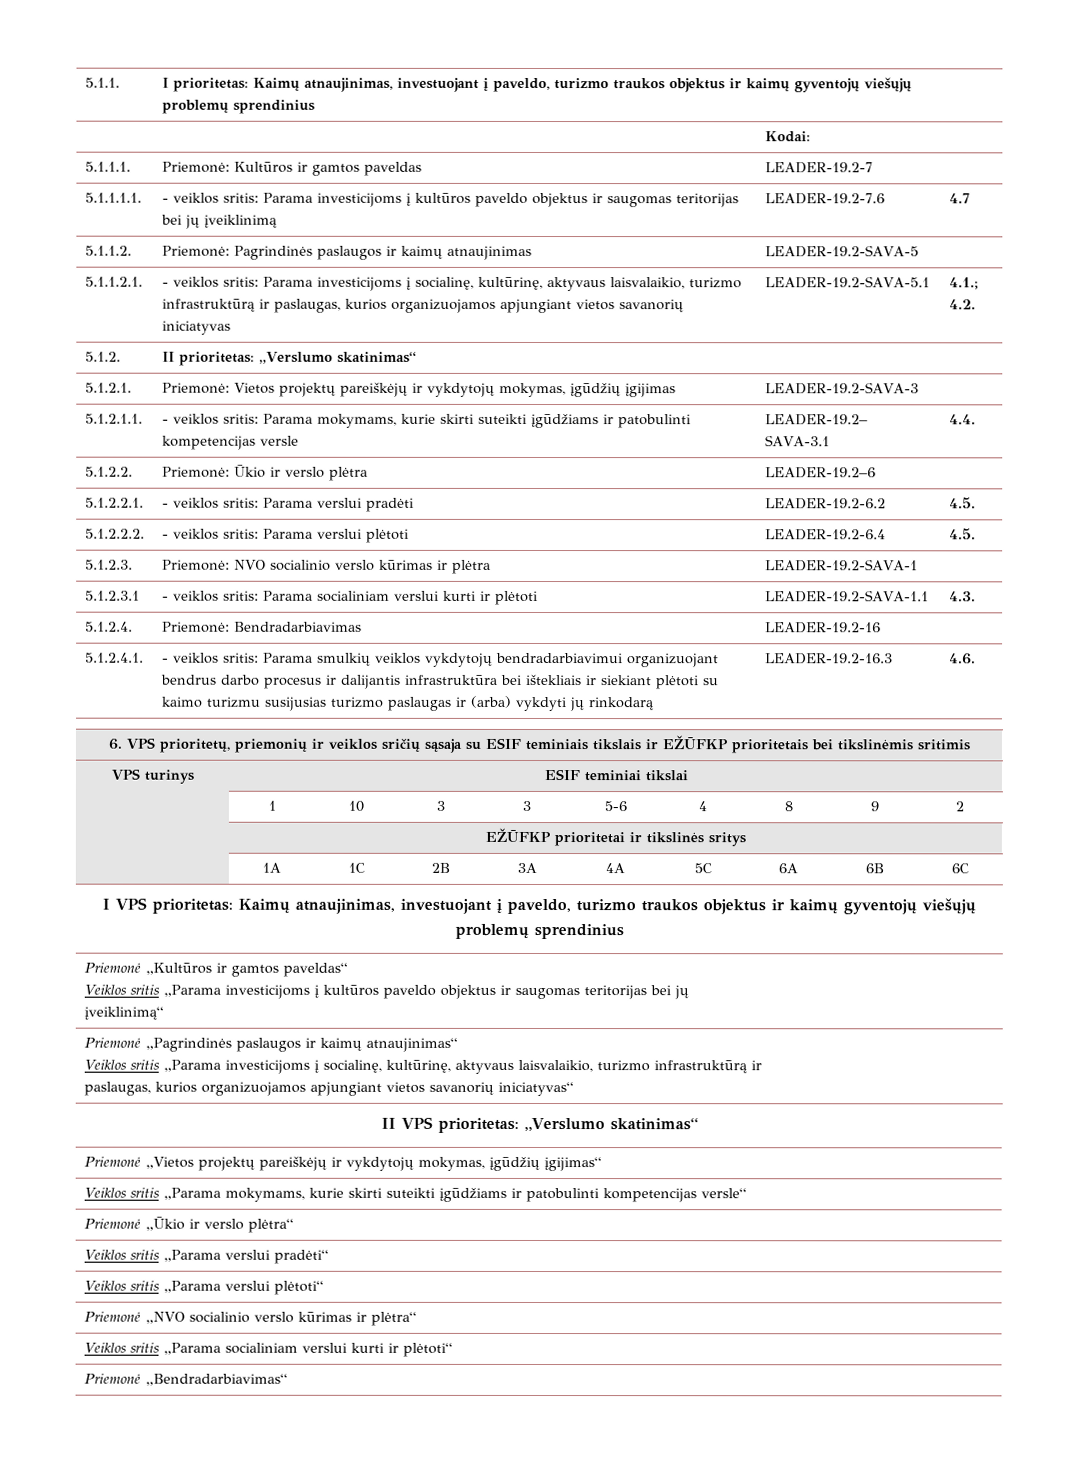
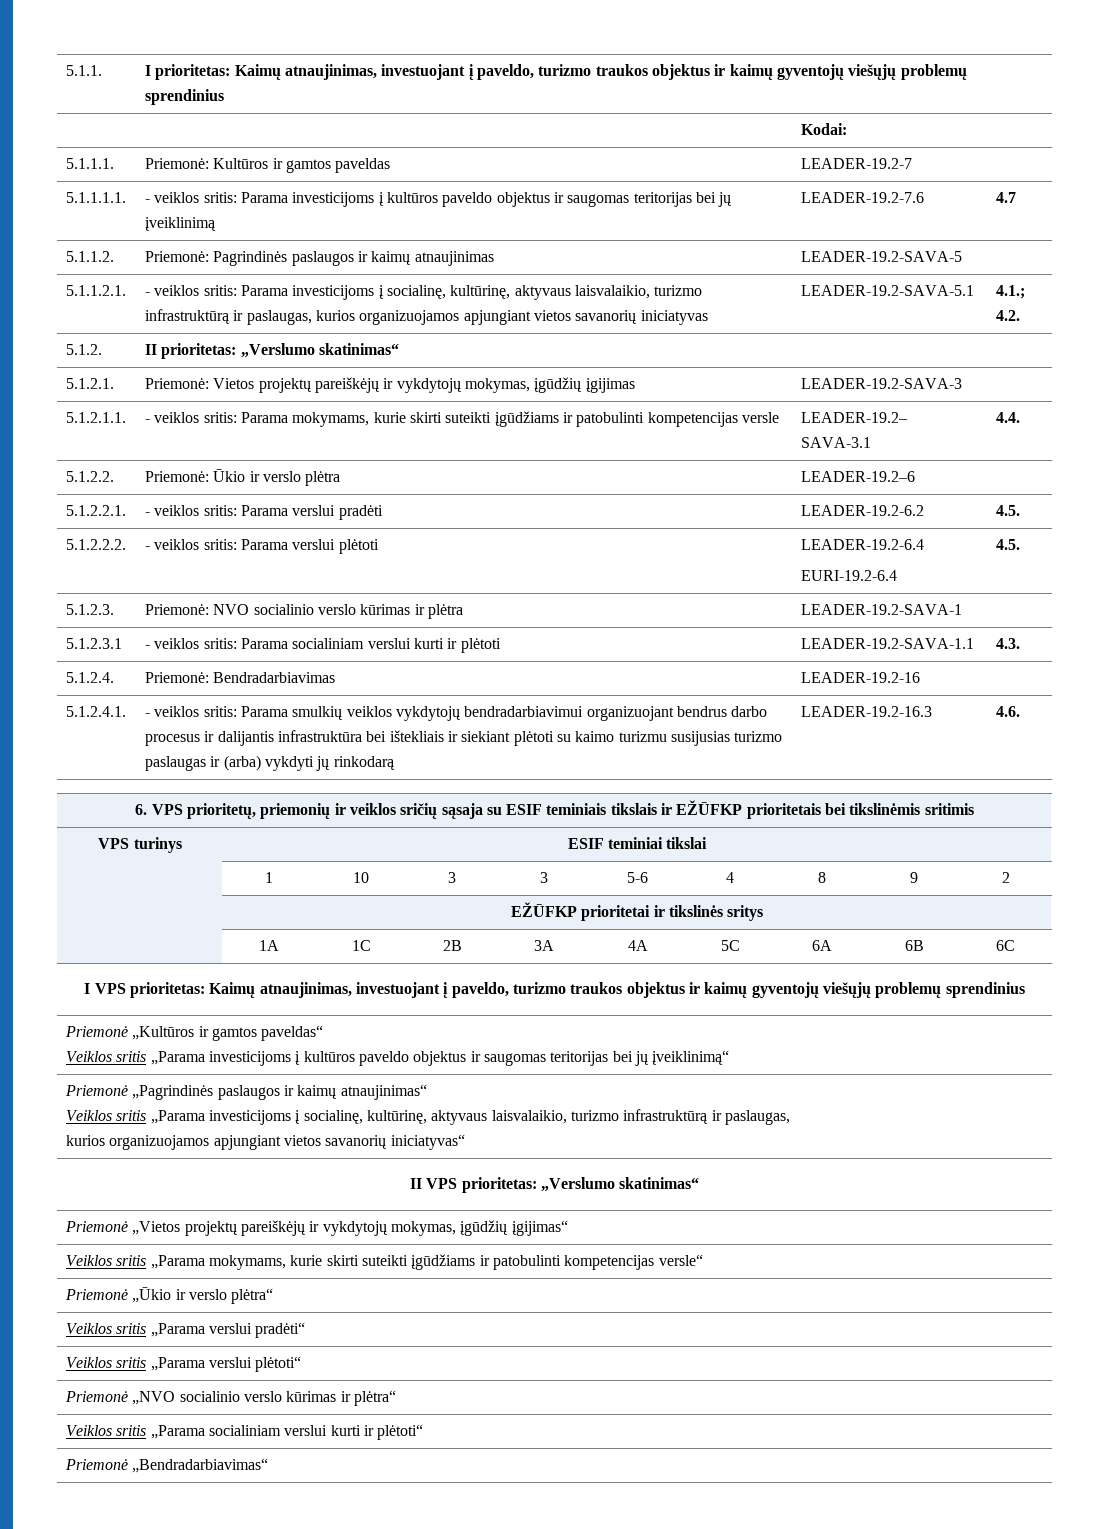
- 5.1.2.2.2. | - veiklos sritis: Parama verslui plėtoti | LEADER-19.2-6.4 | 4.5.
+ 5.1.2.2.2. | - veiklos sritis: Parama verslui plėtoti | LEADER-19.2-6.4
+ EURI-19.2-6.4 | 4.5.

